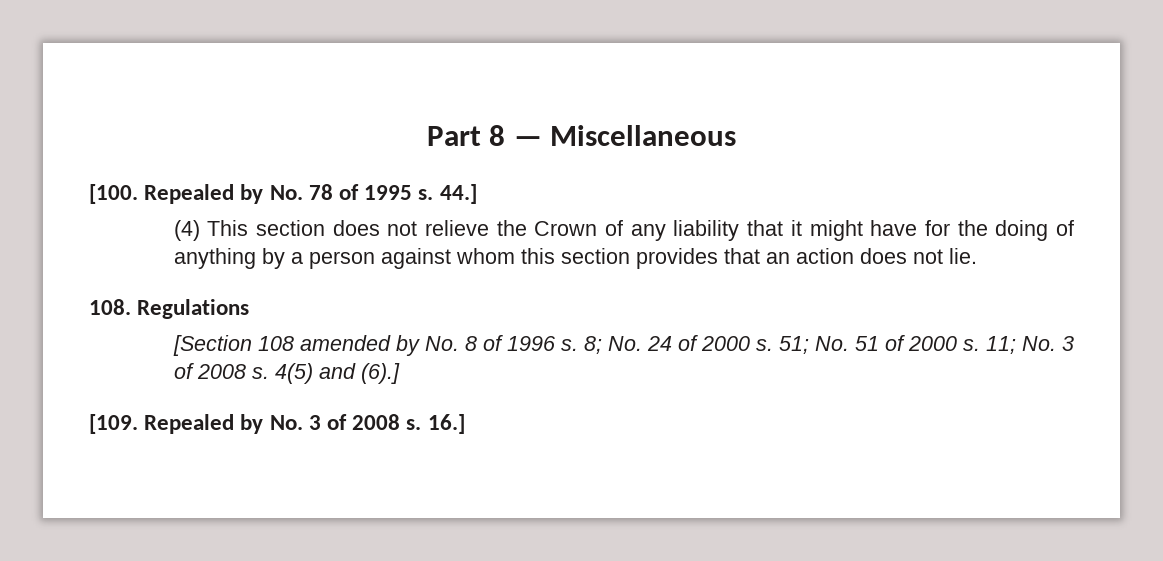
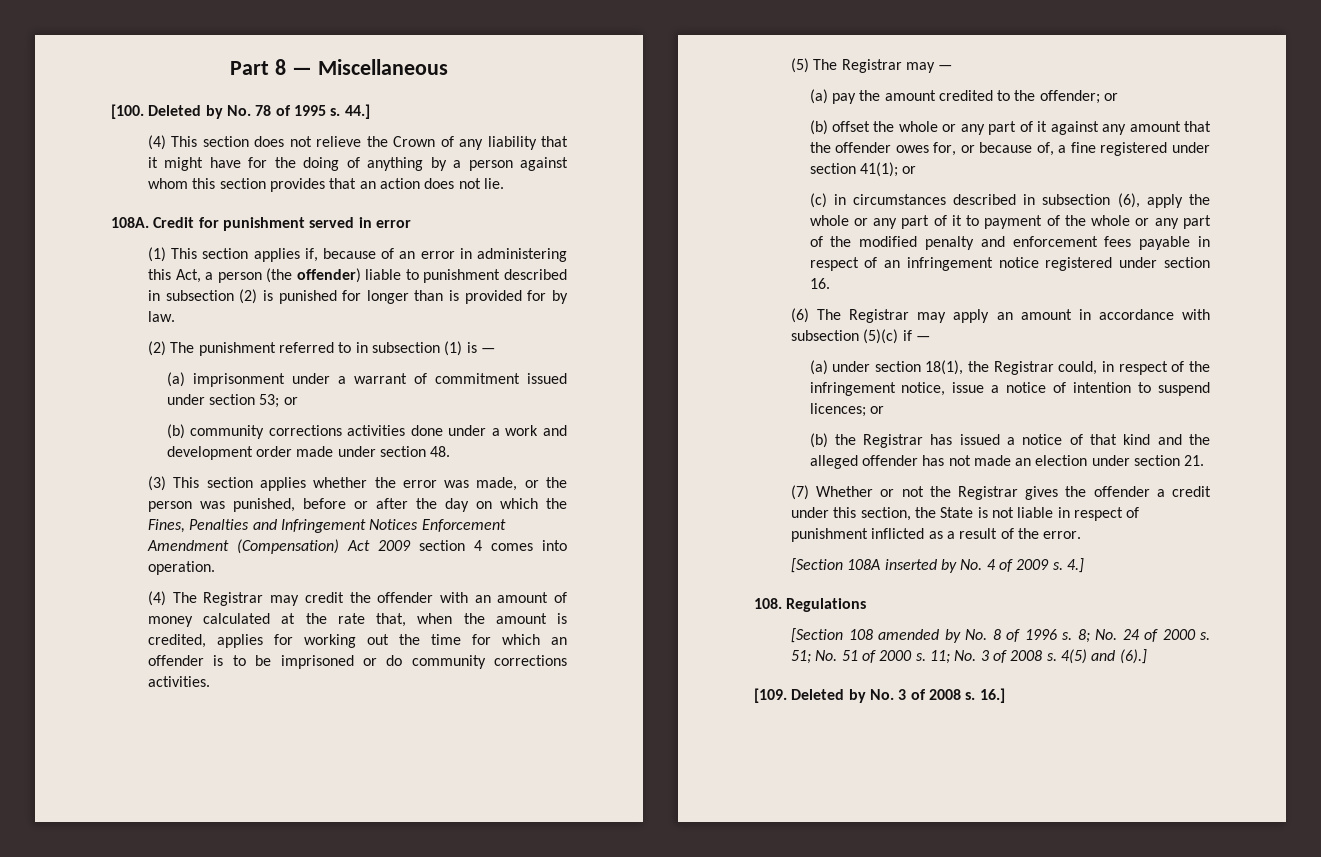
- [100. Repealed by No. 78 of 1995 s.
+ [100. Deleted by No. 78 of 1995 s.
+ 108A. Credit for punishment served in error
+ (1) This section applies if, because of an error in administering this Act, a person (the offender) liable to punishment described in subsection (2) is punished for longer than is provided for by law.
+ (2) The punishment referred to in subsection (1) is —
+ (a) imprisonment under a warrant of commitment issued under section 53; or
+ (b) community corrections activities done under a work and development order made under section 48.
+ (3) This section applies whether the error was made, or the person was punished, before or after the day on which the Fines, Penalties and Infringement Notices Enforcement Amendment (Compensation) Act 2009 section 4 comes into operation.
+ (4) The Registrar may credit the offender with an amount of money calculated at the rate that, when the amount is credited, applies for working out the time for which an offender is to be imprisoned or do community corrections activities.
+ (5) The Registrar may —
+ (a) pay the amount credited to the offender; or
+ (b) offset the whole or any part of it against any amount that the offender owes for, or because of, a fine registered under section 41(1); or
+ (c) in circumstances described in subsection (6), apply the whole or any part of it to payment of the whole or any part of the modified penalty and enforcement fees payable in respect of an infringement notice registered under section 16.
+ (6) The Registrar may apply an amount in accordance with subsection (5)(c) if —
+ (a) under section 18(1), the Registrar could, in respect of the infringement notice, issue a notice of intention to suspend licences; or
+ (b) the Registrar has issued a notice of that kind and the alleged offender has not made an election under section 21.
+ (7) Whether or not the Registrar gives the offender a credit under this section, the State is not liable in respect of punishment inflicted as a result of the error.
+ [Section 108A inserted by No. 4 of 2009 s. 4.]
- [109. Repealed by No. 3 of 2008 s.
+ [109. Deleted by No. 3 of 2008 s.

